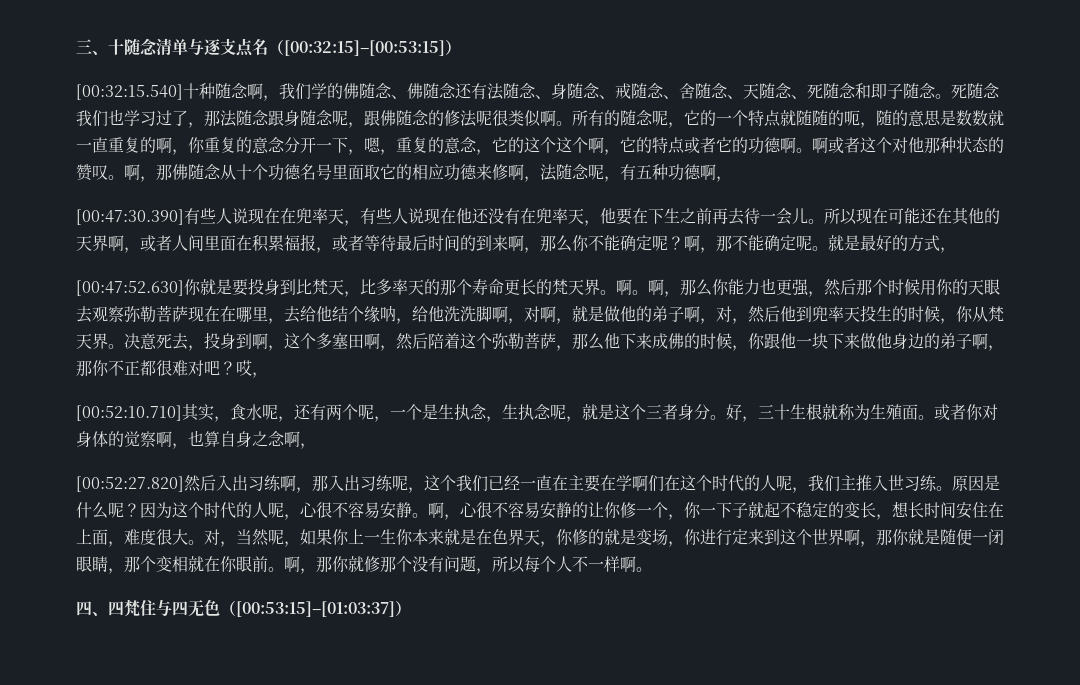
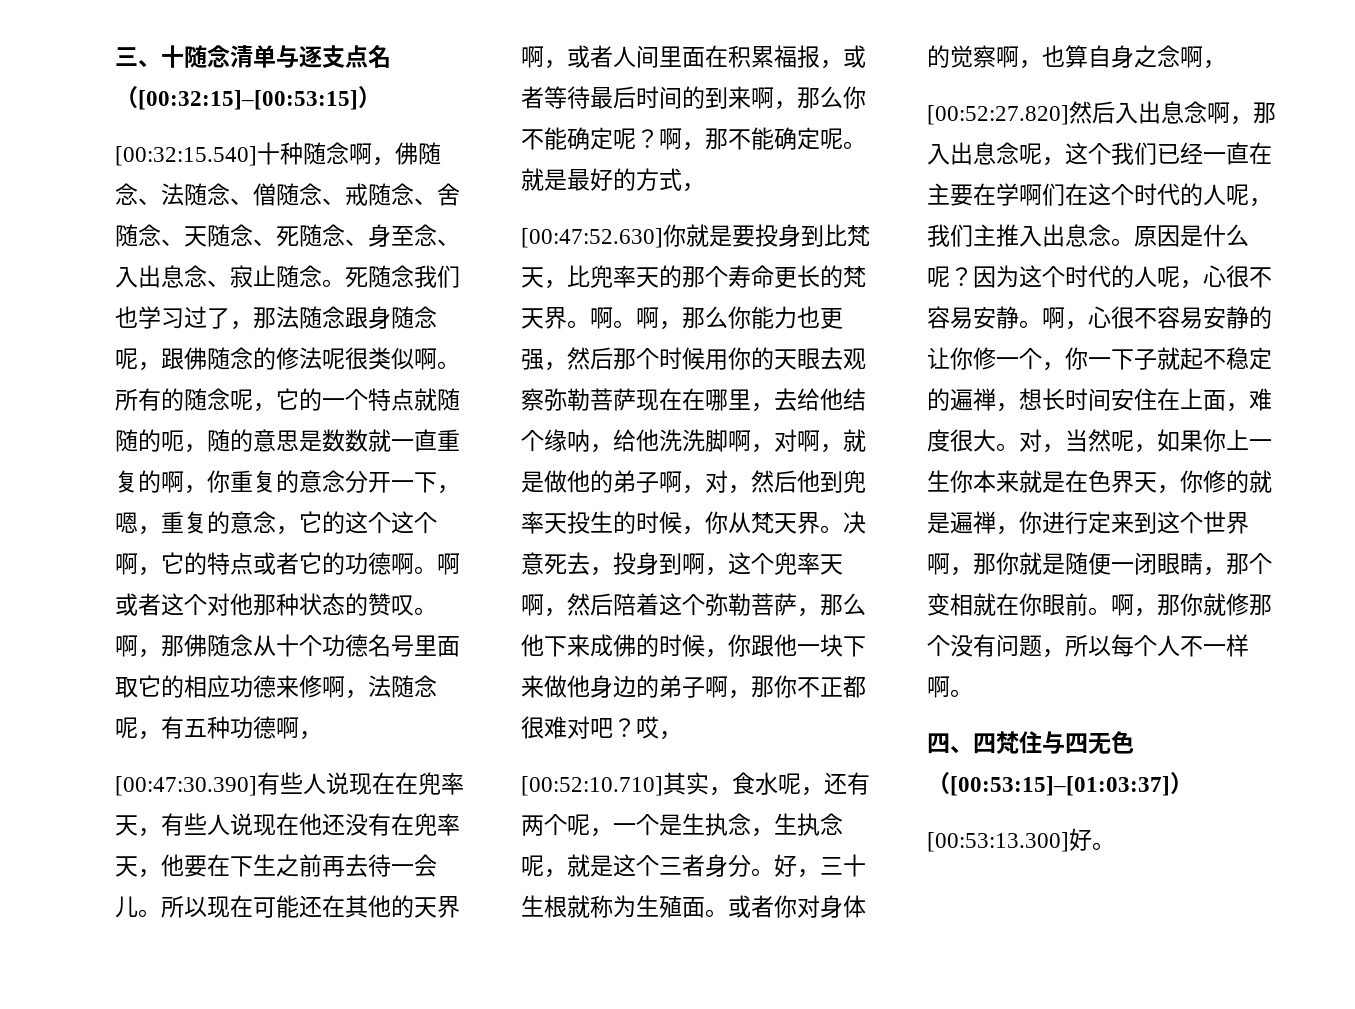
- [00:32:15.540]十种随念啊，我们学的佛随念、佛随念还有法随念、身随念、戒随念、舍随念、天随念、死随念和即子随念。
+ [00:32:15.540]十种随念啊，佛随念、法随念、僧随念、戒随念、舍随念、天随念、死随念、身至念、入出息念、寂止随念。
- [00:47:52.630]你就是要投身到比梵天，比多率天的那个寿命更长的梵天界。
+ [00:47:52.630]你就是要投身到比梵天，比兜率天的那个寿命更长的梵天界。
- 决意死去，投身到啊，这个多塞田啊，然后陪着这个弥勒菩萨，那么他下来成佛的时候，你跟他一块下来做他身边的弟子啊，那你不正都很难对吧？
+ 决意死去，投身到啊，这个兜率天啊，然后陪着这个弥勒菩萨，那么他下来成佛的时候，你跟他一块下来做他身边的弟子啊，那你不正都很难对吧？
- [00:52:27.820]然后入出习练啊，那入出习练呢，这个我们已经一直在主要在学啊们在这个时代的人呢，我们主推入世习练。
+ [00:52:27.820]然后入出息念啊，那入出息念呢，这个我们已经一直在主要在学啊们在这个时代的人呢，我们主推入出息念。
- 啊，心很不容易安静的让你修一个，你一下子就起不稳定的变长，想长时间安住在上面，难度很大。
+ 啊，心很不容易安静的让你修一个，你一下子就起不稳定的遍禅，想长时间安住在上面，难度很大。
- 对，当然呢，如果你上一生你本来就是在色界天，你修的就是变场，你进行定来到这个世界啊，那你就是随便一闭眼睛，那个变相就在你眼前。
+ 对，当然呢，如果你上一生你本来就是在色界天，你修的就是遍禅，你进行定来到这个世界啊，那你就是随便一闭眼睛，那个变相就在你眼前。
+ [00:53:13.300]好。

